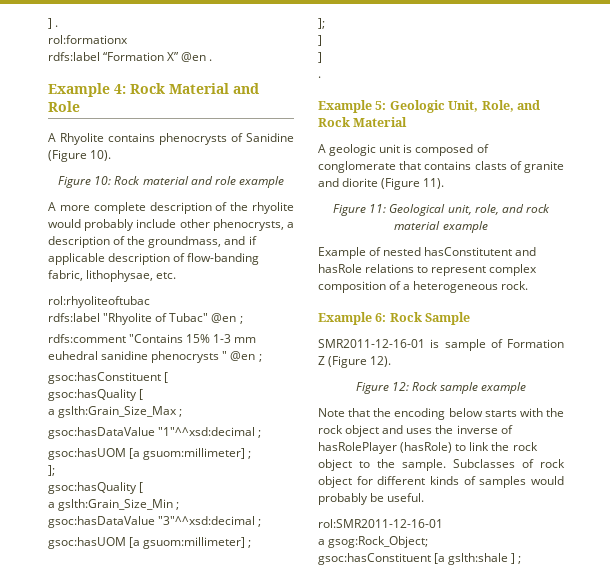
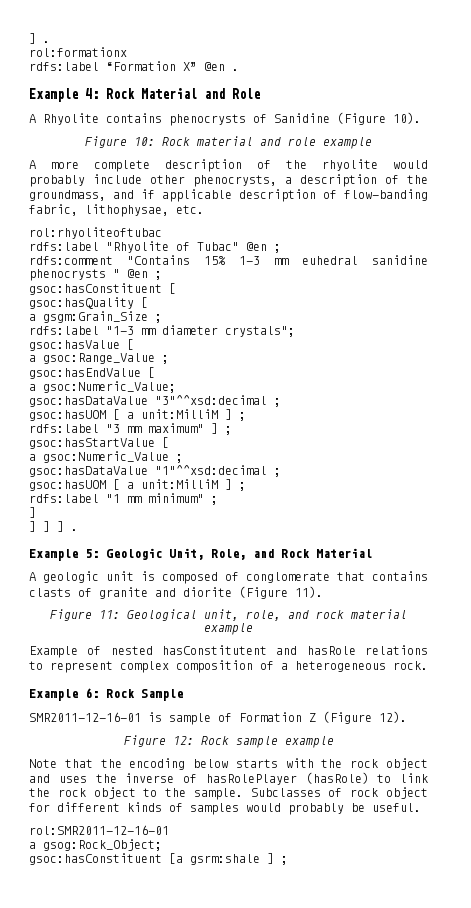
- a gslth:Grain_Size_Max ;
+ a gsgm:Grain_Size ;
+ rdfs:label "1-3 mm diameter crystals";
+ gsoc:hasValue [
+ a gsoc:Range_Value ;
+ gsoc:hasEndValue [
+ a gsoc:Numeric_Value;
+ gsoc:hasDataValue "3"^^xsd:decimal ;
+ gsoc:hasUOM [ a unit:MilliM ] ;
+ rdfs:label "3 mm maximum" ] ;
+ gsoc:hasStartValue [
+ a gsoc:Numeric_Value ;
  gsoc:hasDataValue "1"^^xsd:decimal ;
- gsoc:hasUOM [a gsuom:millimeter] ;
- ];
- gsoc:hasQuality [
- a gslth:Grain_Size_Min ;
- gsoc:hasDataValue "3"^^xsd:decimal ;
- gsoc:hasUOM [a gsuom:millimeter] ;
- ];
+ gsoc:hasUOM [ a unit:MilliM ] ;
+ rdfs:label "1 mm minimum" ;
  ]
- ]
- .
+ ] ] ] .
- gsoc:hasConstituent [a gslth:shale ] ;
+ gsoc:hasConstituent [a gsrm:shale ] ;

